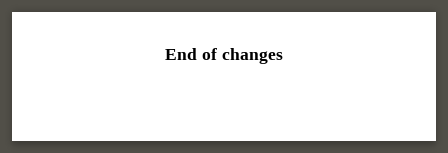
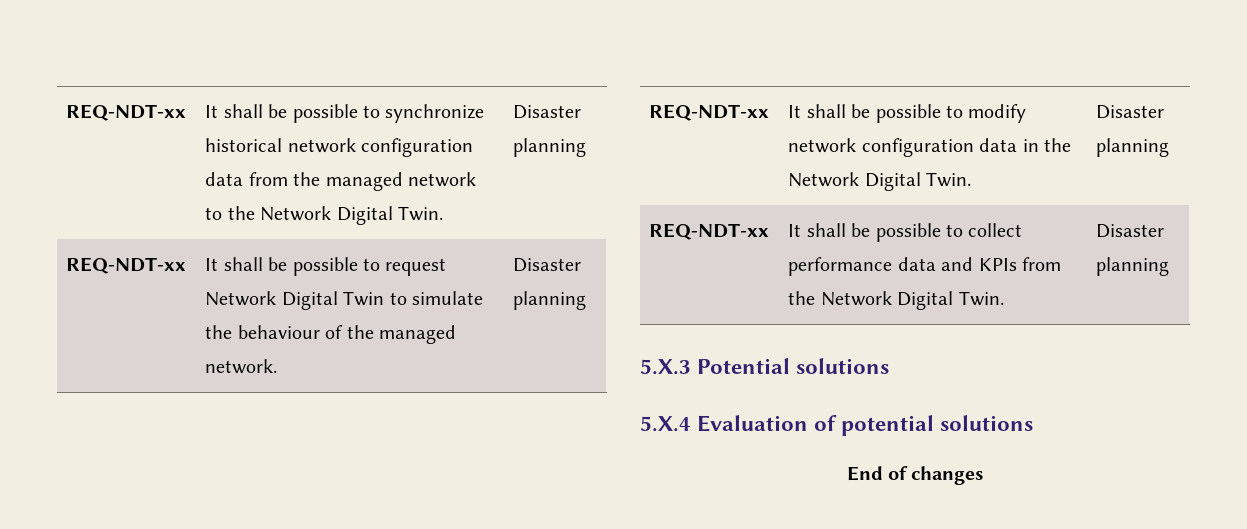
+ REQ-NDT-xx | It shall be possible to synchronize historical network configuration data from the managed network to the Network Digital Twin. | Disaster planning
+ REQ-NDT-xx | It shall be possible to request Network Digital Twin to simulate the behaviour of the managed network. | Disaster planning
+ REQ-NDT-xx | It shall be possible to modify network configuration data in the Network Digital Twin. | Disaster planning
+ REQ-NDT-xx | It shall be possible to collect performance data and KPIs from the Network Digital Twin. | Disaster planning
+ 5.X.3 Potential solutions
+ 5.X.4 Evaluation of potential solutions

